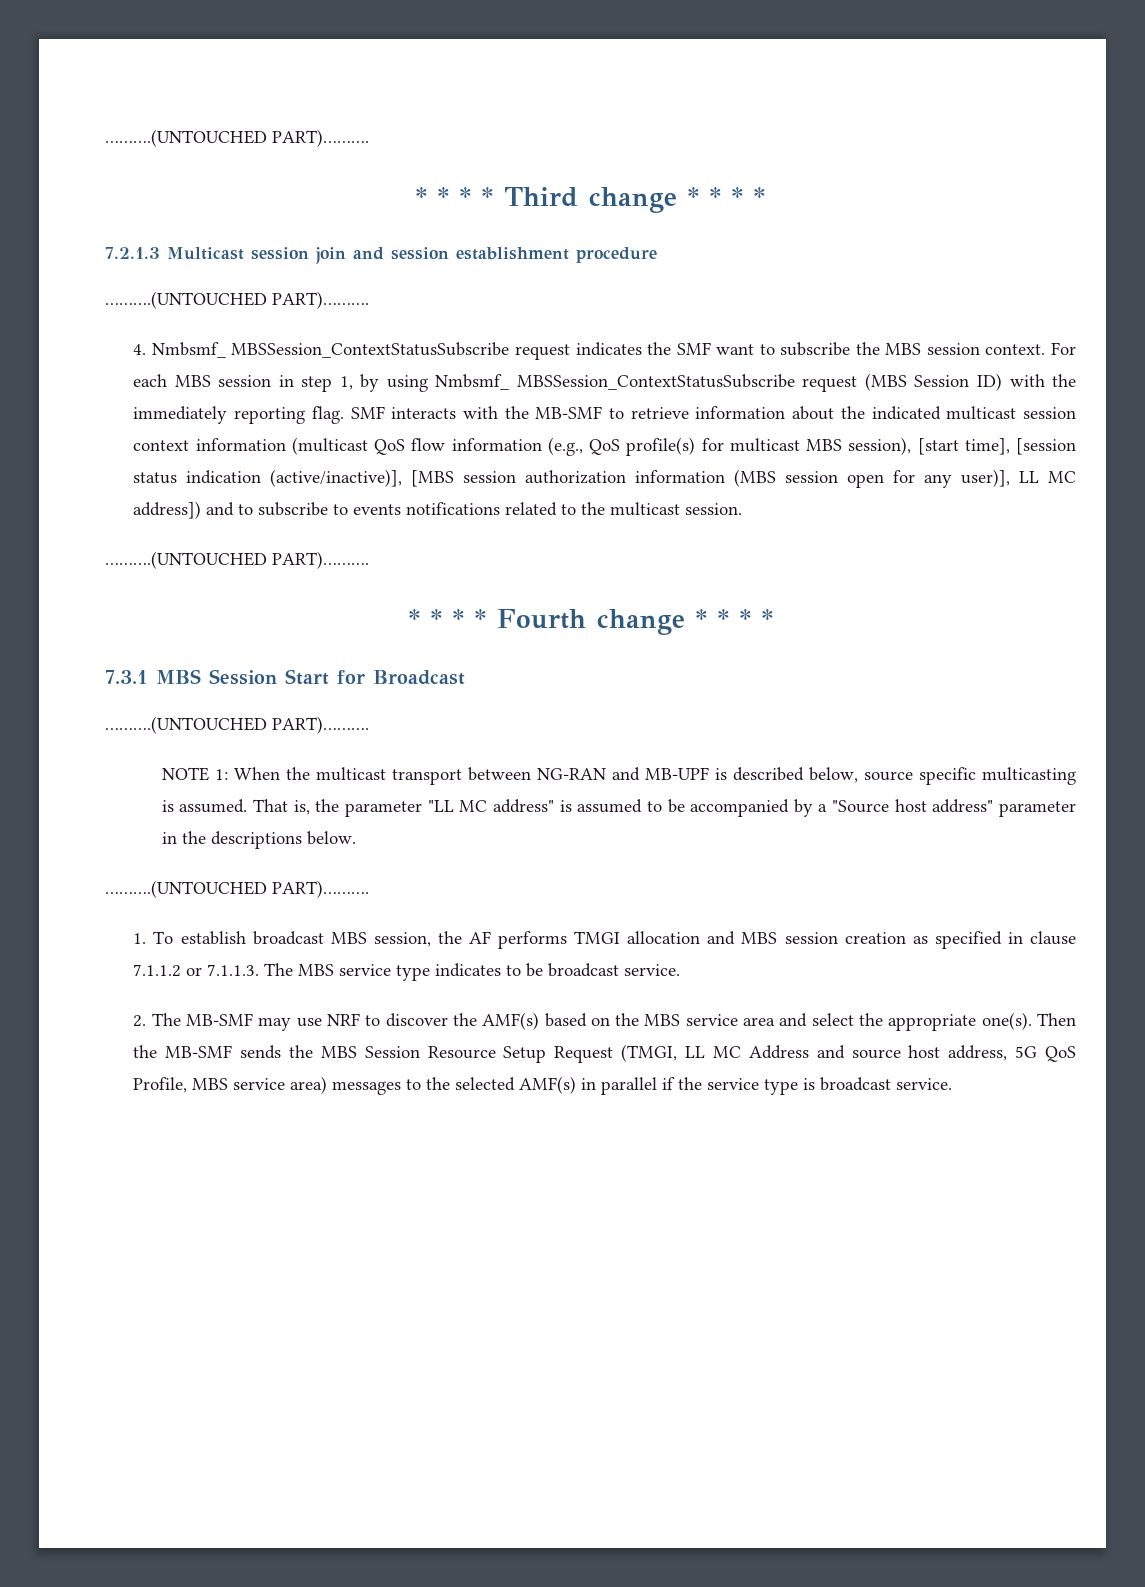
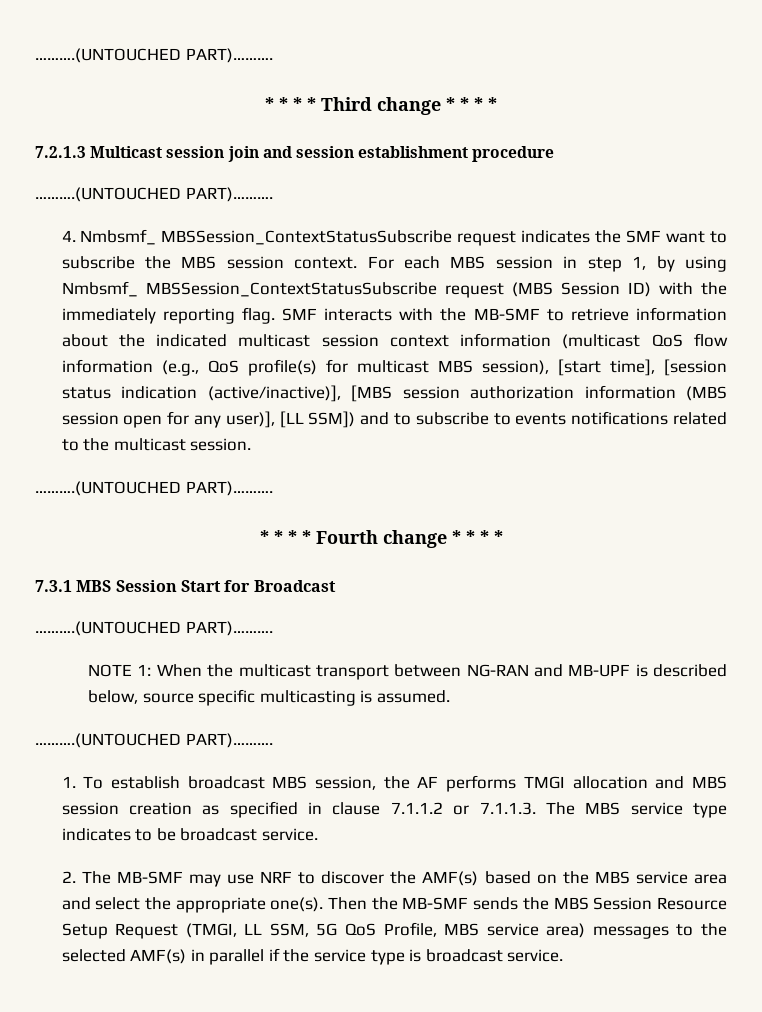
- SMF interacts with the MB-SMF to retrieve information about the indicated multicast session context information (multicast QoS flow information (e.g., QoS profile(s) for multicast MBS session), [start time], [session status indication (active/inactive)], [MBS session authorization information (MBS session open for any user)], LL MC address]) and to subscribe to events notifications related to the multicast session.
+ SMF interacts with the MB-SMF to retrieve information about the indicated multicast session context information (multicast QoS flow information (e.g., QoS profile(s) for multicast MBS session), [start time], [session status indication (active/inactive)], [MBS session authorization information (MBS session open for any user)], [LL SSM]) and to subscribe to events notifications related to the multicast session.
- That is, the parameter "LL MC address" is assumed to be accompanied by a "Source host address" parameter in the descriptions below.
- Then the MB-SMF sends the MBS Session Resource Setup Request (TMGI, LL MC Address and source host address, 5G QoS Profile, MBS service area) messages to the selected AMF(s) in parallel if the service type is broadcast service.
+ Then the MB-SMF sends the MBS Session Resource Setup Request (TMGI, LL SSM, 5G QoS Profile, MBS service area) messages to the selected AMF(s) in parallel if the service type is broadcast service.

